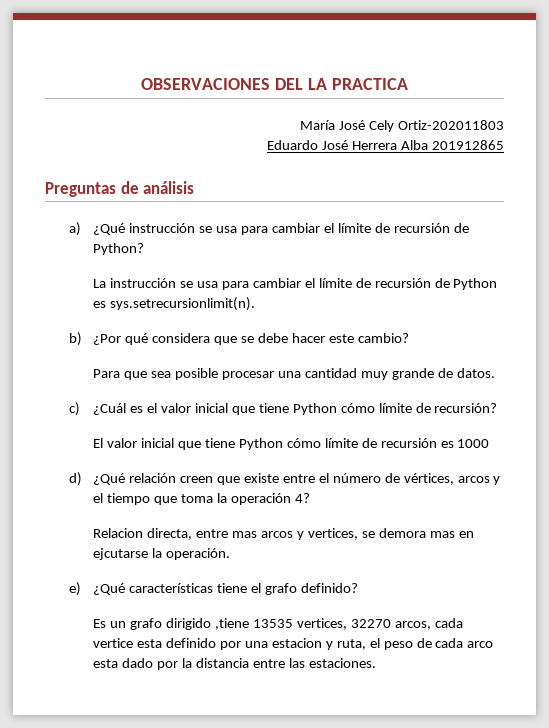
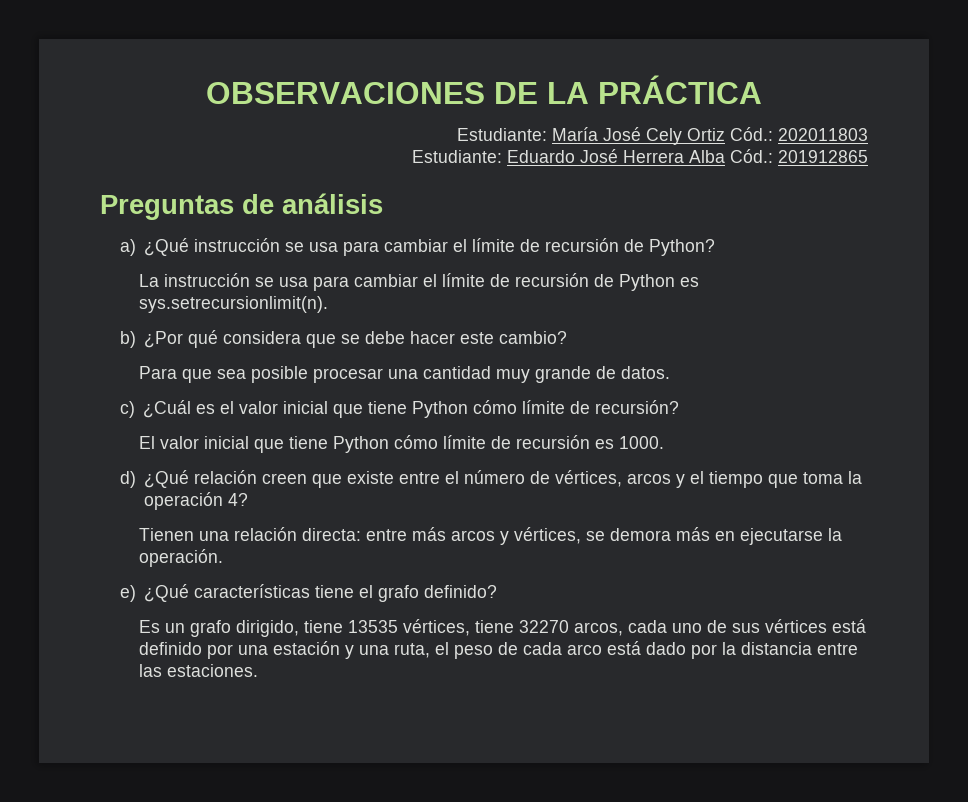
- OBSERVACIONES DEL LA PRACTICA
- María José Cely Ortiz-202011803
- Eduardo José Herrera Alba 201912865
+ OBSERVACIONES DE LA PRÁCTICA
+ Estudiante: María José Cely Ortiz Cód.: 202011803
+ Estudiante: Eduardo José Herrera Alba Cód.: 201912865
- El valor inicial que tiene Python cómo límite de recursión es 1000
+ El valor inicial que tiene Python cómo límite de recursión es 1000.
- Relacion directa, entre mas arcos y vertices, se demora mas en ejcutarse la operación.
+ Tienen una relación directa: entre más arcos y vértices, se demora más en ejecutarse la operación.
- Es un grafo dirigido ,tiene 13535 vertices, 32270 arcos, cada vertice esta definido por una estacion y ruta, el peso de cada arco esta dado por la distancia entre las estaciones.
+ Es un grafo dirigido, tiene 13535 vértices, tiene 32270 arcos, cada uno de sus vértices está definido por una estación y una ruta, el peso de cada arco está dado por la distancia entre las estaciones.

